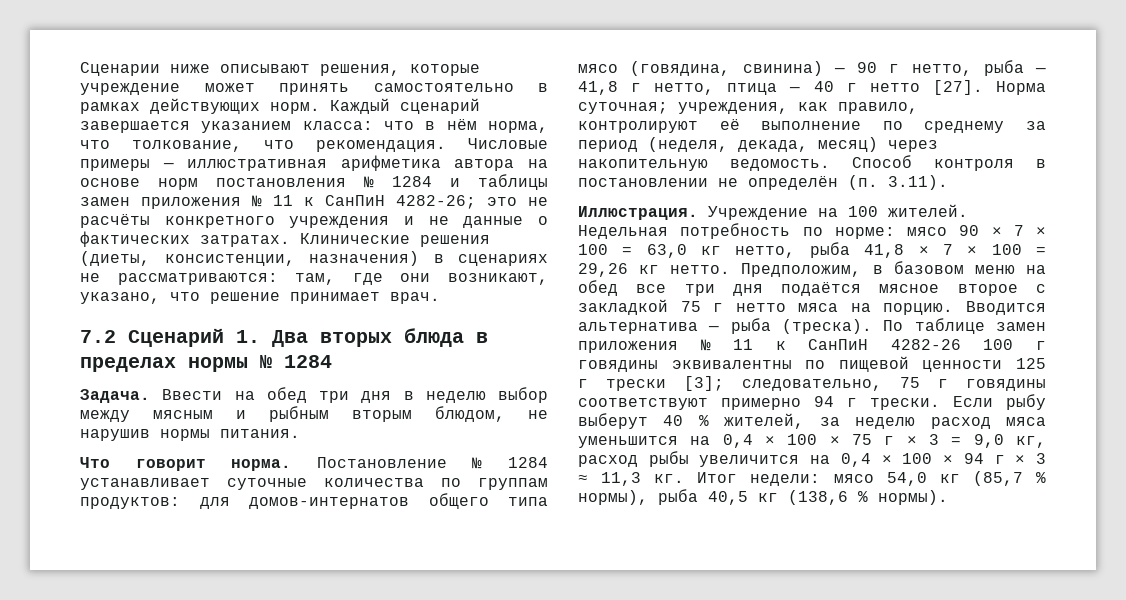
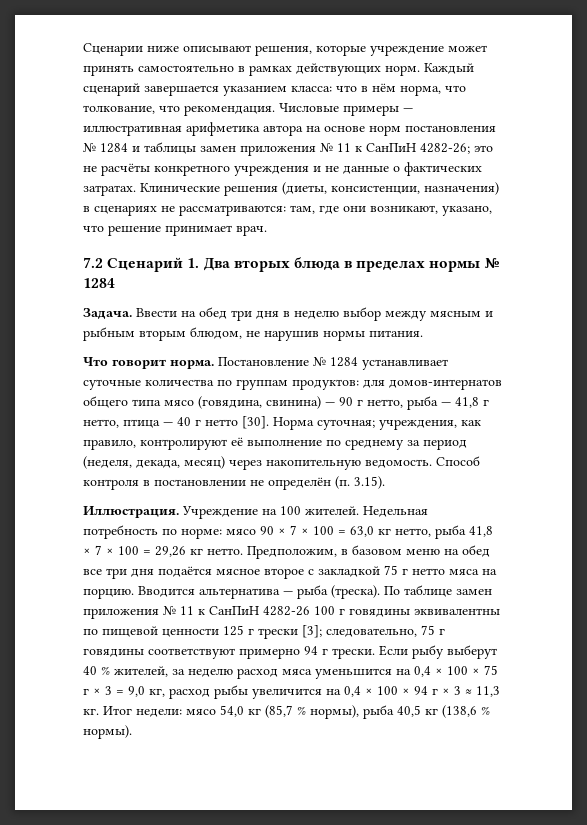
- Постановление № 1284 устанавливает суточные количества по группам продуктов: для домов-интернатов общего типа мясо (говядина, свинина) — 90 г нетто, рыба — 41,8 г нетто, птица — 40 г нетто [27].
+ Постановление № 1284 устанавливает суточные количества по группам продуктов: для домов-интернатов общего типа мясо (говядина, свинина) — 90 г нетто, рыба — 41,8 г нетто, птица — 40 г нетто [30].
- Способ контроля в постановлении не определён (п. 3.11).
+ Способ контроля в постановлении не определён (п. 3.15).

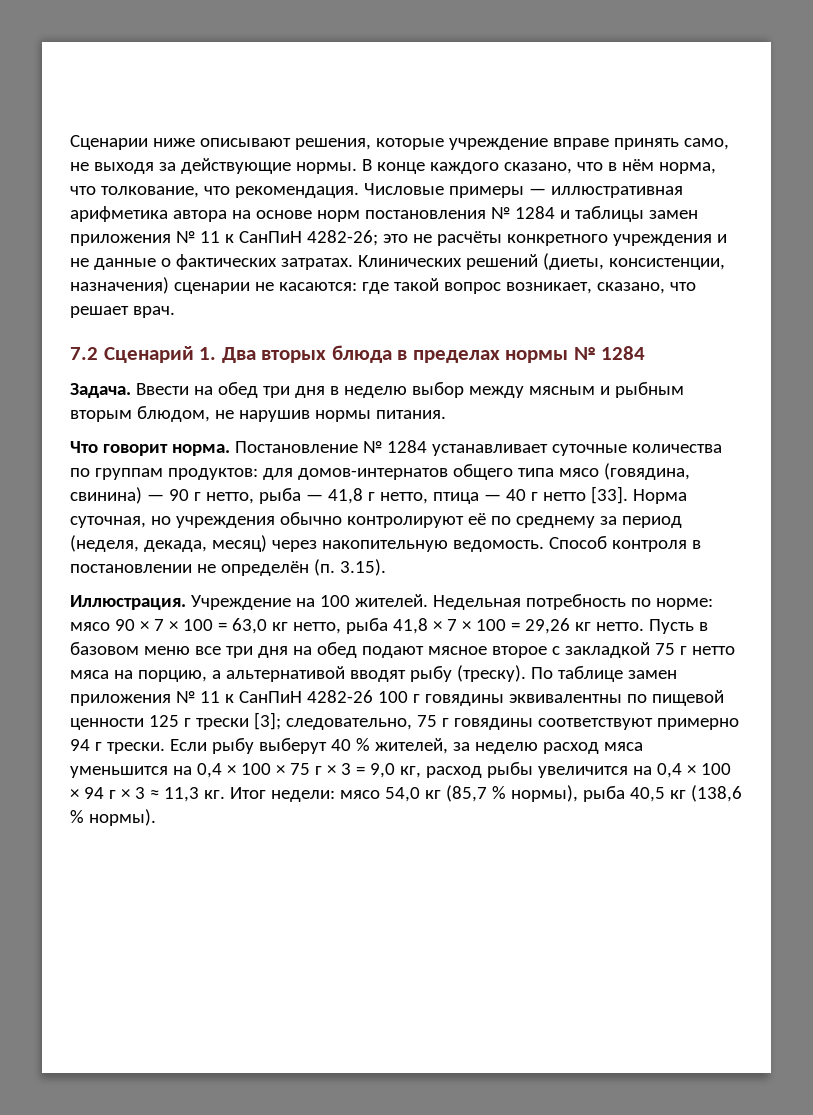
- Сценарии ниже описывают решения, которые учреждение может принять самостоятельно в рамках действующих норм. Каждый сценарий завершается указанием класса: что в нём норма, что толкование, что рекомендация.
+ Сценарии ниже описывают решения, которые учреждение вправе принять само, не выходя за действующие нормы. В конце каждого сказано, что в нём норма, что толкование, что рекомендация.
- Клинические решения (диеты, консистенции, назначения) в сценариях не рассматриваются: там, где они возникают, указано, что решение принимает врач.
+ Клинических решений (диеты, консистенции, назначения) сценарии не касаются: где такой вопрос возникает, сказано, что решает врач.
- Постановление № 1284 устанавливает суточные количества по группам продуктов: для домов-интернатов общего типа мясо (говядина, свинина) — 90 г нетто, рыба — 41,8 г нетто, птица — 40 г нетто [30]. Норма суточная; учреждения, как правило, контролируют её выполнение по среднему за период (неделя, декада, месяц) через накопительную ведомость.
+ Постановление № 1284 устанавливает суточные количества по группам продуктов: для домов-интернатов общего типа мясо (говядина, свинина) — 90 г нетто, рыба — 41,8 г нетто, птица — 40 г нетто [33]. Норма суточная, но учреждения обычно контролируют её по среднему за период (неделя, декада, месяц) через накопительную ведомость.
- Предположим, в базовом меню на обед все три дня подаётся мясное второе с закладкой 75 г нетто мяса на порцию. Вводится альтернатива — рыба (треска).
+ Пусть в базовом меню все три дня на обед подают мясное второе с закладкой 75 г нетто мяса на порцию, а альтернативой вводят рыбу (треску).

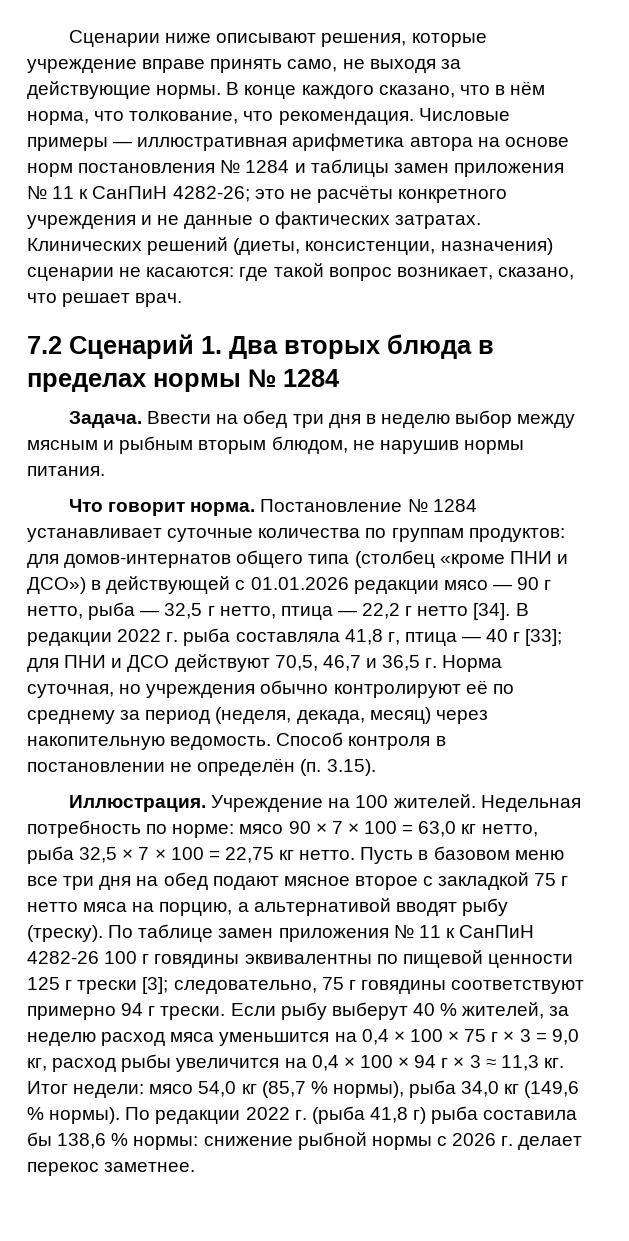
- Постановление № 1284 устанавливает суточные количества по группам продуктов: для домов-интернатов общего типа мясо (говядина, свинина) — 90 г нетто, рыба — 41,8 г нетто, птица — 40 г нетто [33]. Норма суточная, но учреждения обычно контролируют её по среднему за период (неделя, декада, месяц) через накопительную ведомость.
+ Постановление № 1284 устанавливает суточные количества по группам продуктов: для домов-интернатов общего типа (столбец «кроме ПНИ и ДСО») в действующей с 01.01.2026 редакции мясо — 90 г нетто, рыба — 32,5 г нетто, птица — 22,2 г нетто [34]. В редакции 2022 г. рыба составляла 41,8 г, птица — 40 г [33]; для ПНИ и ДСО действуют 70,5, 46,7 и 36,5 г. Норма суточная, но учреждения обычно контролируют её по среднему за период (неделя, декада, месяц) через накопительную ведомость.
- Недельная потребность по норме: мясо 90 × 7 × 100 = 63,0 кг нетто, рыба 41,8 × 7 × 100 = 29,26 кг нетто.
+ Недельная потребность по норме: мясо 90 × 7 × 100 = 63,0 кг нетто, рыба 32,5 × 7 × 100 = 22,75 кг нетто.
- Итог недели: мясо 54,0 кг (85,7 % нормы), рыба 40,5 кг (138,6 % нормы).
+ Итог недели: мясо 54,0 кг (85,7 % нормы), рыба 34,0 кг (149,6 % нормы). По редакции 2022 г. (рыба 41,8 г) рыба составила бы 138,6 % нормы: снижение рыбной нормы с 2026 г. делает перекос заметнее.

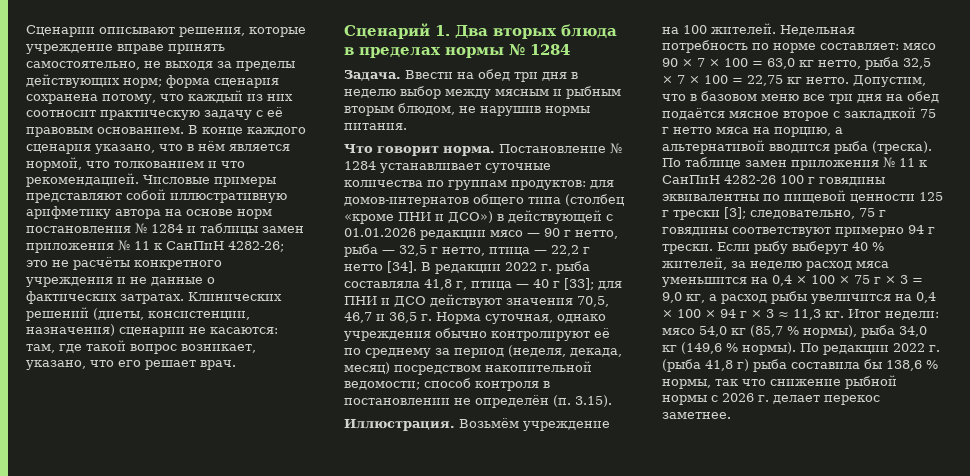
- Сценарии ниже описывают решения, которые учреждение вправе принять само, не выходя за действующие нормы.
+ Сценарии описывают решения, которые учреждение вправе принять самостоятельно, не выходя за пределы действующих норм; форма сценария сохранена потому, что каждый из них соотносит практическую задачу с её правовым основанием.
- В конце каждого сказано, что в нём норма, что толкование, что рекомендация. Числовые примеры — иллюстративная арифметика автора на основе норм постановления № 1284 и таблицы замен приложения № 11 к СанПиН 4282-26; это не расчёты конкретного учреждения и не данные о фактических затратах.
+ В конце каждого сценария указано, что в нём является нормой, что толкованием и что рекомендацией. Числовые примеры представляют собой иллюстративную арифметику автора на основе норм постановления № 1284 и таблицы замен приложения № 11 к СанПиН 4282-26; это не расчёты конкретного учреждения и не данные о фактических затратах.
- Клинических решений (диеты, консистенции, назначения) сценарии не касаются: где такой вопрос возникает, сказано, что решает врач.
+ Клинических решений (диеты, консистенции, назначения) сценарии не касаются: там, где такой вопрос возникает, указано, что его решает врач.
- 7.2 Сценарий 1. Два вторых блюда в пределах нормы № 1284
+ Сценарий 1. Два вторых блюда в пределах нормы № 1284
- В редакции 2022 г. рыба составляла 41,8 г, птица — 40 г [33]; для ПНИ и ДСО действуют 70,5, 46,7 и 36,5 г. Норма суточная, но учреждения обычно контролируют её по среднему за период (неделя, декада, месяц) через накопительную ведомость. Способ контроля в постановлении не определён (п. 3.15).
+ В редакции 2022 г. рыба составляла 41,8 г, птица — 40 г [33]; для ПНИ и ДСО действуют значения 70,5, 46,7 и 36,5 г. Норма суточная, однако учреждения обычно контролируют её по среднему за период (неделя, декада, месяц) посредством накопительной ведомости; способ контроля в постановлении не определён (п. 3.15).
- Учреждение на 100 жителей.
+ Возьмём учреждение на 100 жителей.
- Недельная потребность по норме: мясо 90 × 7 × 100 = 63,0 кг нетто, рыба 32,5 × 7 × 100 = 22,75 кг нетто.
+ Недельная потребность по норме составляет: мясо 90 × 7 × 100 = 63,0 кг нетто, рыба 32,5 × 7 × 100 = 22,75 кг нетто.
- Пусть в базовом меню все три дня на обед подают мясное второе с закладкой 75 г нетто мяса на порцию, а альтернативой вводят рыбу (треску).
+ Допустим, что в базовом меню все три дня на обед подаётся мясное второе с закладкой 75 г нетто мяса на порцию, а альтернативой вводится рыба (треска).
- Если рыбу выберут 40 % жителей, за неделю расход мяса уменьшится на 0,4 × 100 × 75 г × 3 = 9,0 кг, расход рыбы увеличится на 0,4 × 100 × 94 г × 3 ≈ 11,3 кг.
+ Если рыбу выберут 40 % жителей, за неделю расход мяса уменьшится на 0,4 × 100 × 75 г × 3 = 9,0 кг, а расход рыбы увеличится на 0,4 × 100 × 94 г × 3 ≈ 11,3 кг.
- По редакции 2022 г. (рыба 41,8 г) рыба составила бы 138,6 % нормы: снижение рыбной нормы с 2026 г. делает перекос заметнее.
+ По редакции 2022 г. (рыба 41,8 г) рыба составила бы 138,6 % нормы, так что снижение рыбной нормы с 2026 г. делает перекос заметнее.

